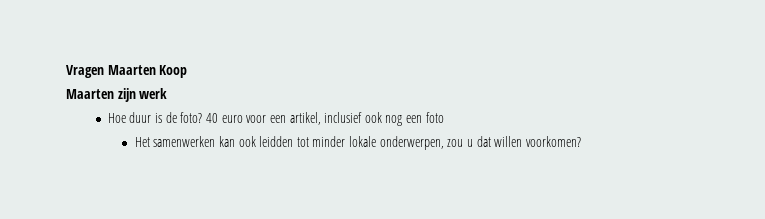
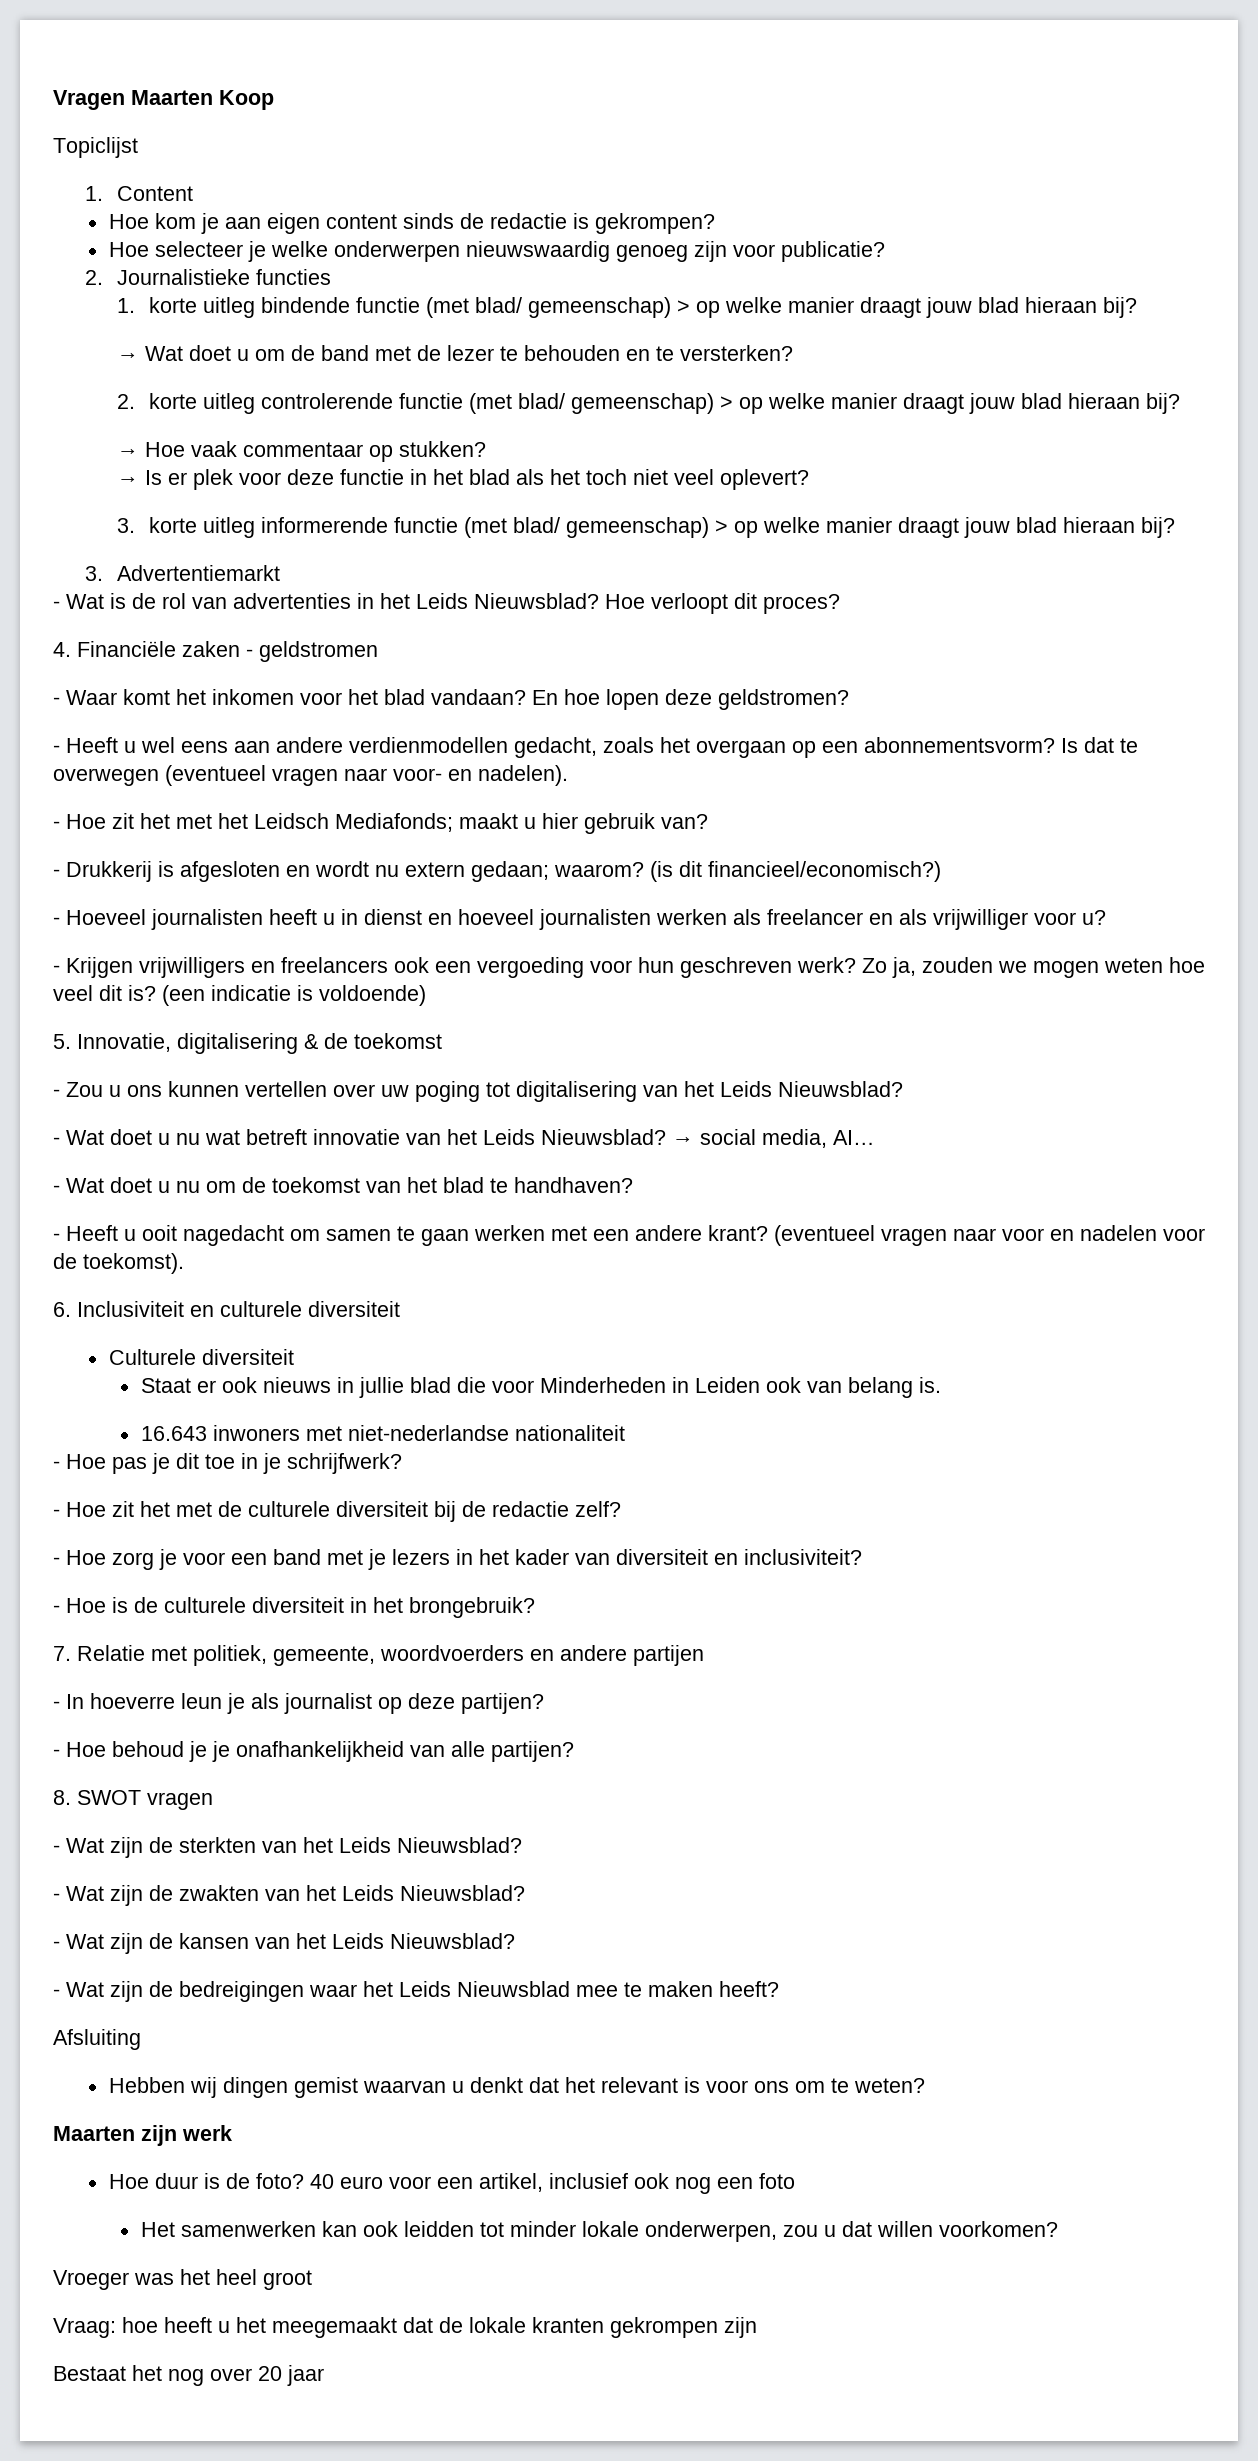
+ Topiclijst
+ 1. Content
+ Hoe kom je aan eigen content sinds de redactie is gekrompen?
+ Hoe selecteer je welke onderwerpen nieuwswaardig genoeg zijn voor publicatie?
+ 2. Journalistieke functies
+ 1. korte uitleg bindende functie (met blad/ gemeenschap) > op welke manier draagt jouw blad hieraan bij?
+ → Wat doet u om de band met de lezer te behouden en te versterken?
+ 2. korte uitleg controlerende functie (met blad/ gemeenschap) > op welke manier draagt jouw blad hieraan bij?
+ → Hoe vaak commentaar op stukken?
+ → Is er plek voor deze functie in het blad als het toch niet veel oplevert?
+ 3. korte uitleg informerende functie (met blad/ gemeenschap) > op welke manier draagt jouw blad hieraan bij?
+ 3. Advertentiemarkt
+ - Wat is de rol van advertenties in het Leids Nieuwsblad? Hoe verloopt dit proces?
+ 4. Financiële zaken - geldstromen
+ - Waar komt het inkomen voor het blad vandaan? En hoe lopen deze geldstromen?
+ - Heeft u wel eens aan andere verdienmodellen gedacht, zoals het overgaan op een abonnementsvorm? Is dat te overwegen (eventueel vragen naar voor- en nadelen).
+ - Hoe zit het met het Leidsch Mediafonds; maakt u hier gebruik van?
+ - Drukkerij is afgesloten en wordt nu extern gedaan; waarom? (is dit financieel/economisch?)
+ - Hoeveel journalisten heeft u in dienst en hoeveel journalisten werken als freelancer en als vrijwilliger voor u?
+ - Krijgen vrijwilligers en freelancers ook een vergoeding voor hun geschreven werk? Zo ja, zouden we mogen weten hoe veel dit is? (een indicatie is voldoende)
+ 5. Innovatie, digitalisering & de toekomst
+ - Zou u ons kunnen vertellen over uw poging tot digitalisering van het Leids Nieuwsblad?
+ - Wat doet u nu wat betreft innovatie van het Leids Nieuwsblad? → social media, AI…
+ - Wat doet u nu om de toekomst van het blad te handhaven?
+ - Heeft u ooit nagedacht om samen te gaan werken met een andere krant? (eventueel vragen naar voor en nadelen voor de toekomst).
+ 6. Inclusiviteit en culturele diversiteit
+ Culturele diversiteit
+ Staat er ook nieuws in jullie blad die voor Minderheden in Leiden ook van belang is.
+ 16.643 inwoners met niet-nederlandse nationaliteit
+ - Hoe pas je dit toe in je schrijfwerk?
+ - Hoe zit het met de culturele diversiteit bij de redactie zelf?
+ - Hoe zorg je voor een band met je lezers in het kader van diversiteit en inclusiviteit?
+ - Hoe is de culturele diversiteit in het brongebruik?
+ 7. Relatie met politiek, gemeente, woordvoerders en andere partijen
+ - In hoeverre leun je als journalist op deze partijen?
+ - Hoe behoud je je onafhankelijkheid van alle partijen?
+ 8. SWOT vragen
+ - Wat zijn de sterkten van het Leids Nieuwsblad?
+ - Wat zijn de zwakten van het Leids Nieuwsblad?
+ - Wat zijn de kansen van het Leids Nieuwsblad?
+ - Wat zijn de bedreigingen waar het Leids Nieuwsblad mee te maken heeft?
+ Afsluiting
+ Hebben wij dingen gemist waarvan u denkt dat het relevant is voor ons om te weten?
+ Vroeger was het heel groot
+ Vraag: hoe heeft u het meegemaakt dat de lokale kranten gekrompen zijn
+ Bestaat het nog over 20 jaar

